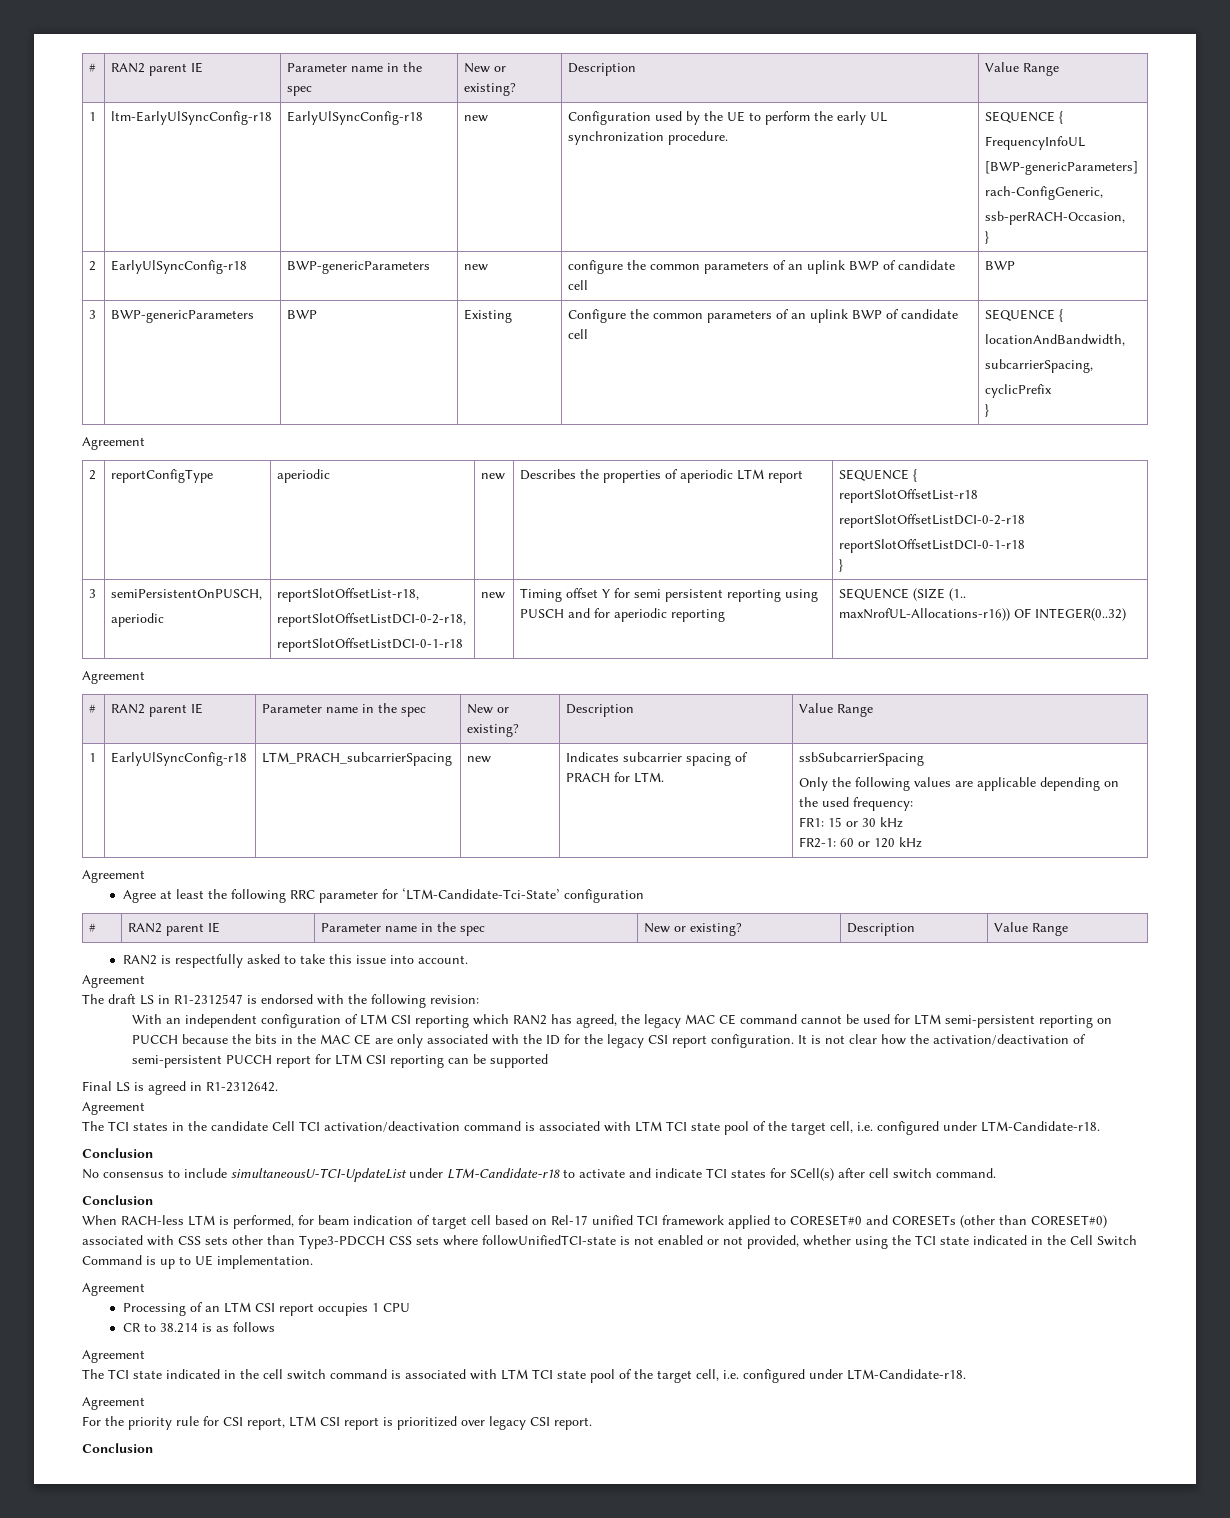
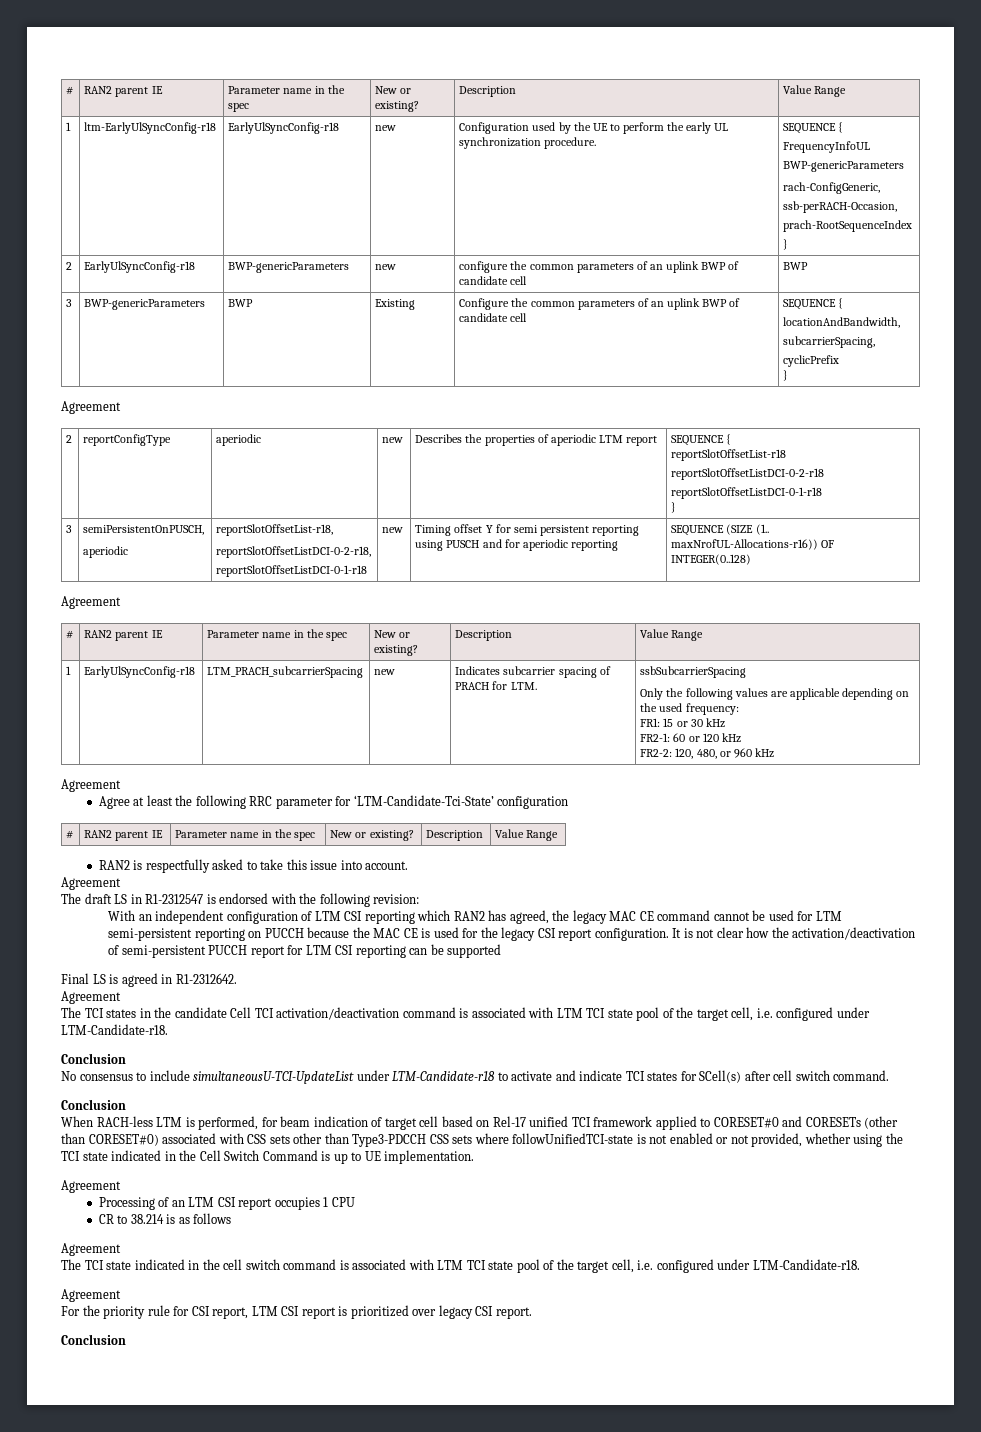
  1 | ltm-EarlyUlSyncConfig-r18 | EarlyUlSyncConfig-r18 | new | Configuration used by the UE to perform the early UL synchronization procedure. | SEQUENCE {
  FrequencyInfoUL
- [BWP-genericParameters]
+ BWP-genericParameters
  rach-ConfigGeneric,
  ssb-perRACH-Occasion,
+ prach-RootSequenceIndex
  3 | semiPersistentOnPUSCH,
  aperiodic | reportSlotOffsetList-r18,
  reportSlotOffsetListDCI-0-2-r18,
- reportSlotOffsetListDCI-0-1-r18 | new | Timing offset Y for semi persistent reporting using PUSCH and for aperiodic reporting | SEQUENCE (SIZE (1.. maxNrofUL-Allocations-r16)) OF INTEGER(0..32)
+ reportSlotOffsetListDCI-0-1-r18 | new | Timing offset Y for semi persistent reporting using PUSCH and for aperiodic reporting | SEQUENCE (SIZE (1.. maxNrofUL-Allocations-r16)) OF INTEGER(0..128)
  1 | EarlyUlSyncConfig-r18 | LTM_PRACH_subcarrierSpacing | new | Indicates subcarrier spacing of PRACH for LTM. | ssbSubcarrierSpacing
  Only the following values are applicable depending on the used frequency:
  FR1: 15 or 30 kHz
  FR2-1: 60 or 120 kHz
+ FR2-2: 120, 480, or 960 kHz
- With an independent configuration of LTM CSI reporting which RAN2 has agreed, the legacy MAC CE command cannot be used for LTM semi-persistent reporting on PUCCH because the bits in the MAC CE are only associated with the ID for the legacy CSI report configuration.
+ With an independent configuration of LTM CSI reporting which RAN2 has agreed, the legacy MAC CE command cannot be used for LTM semi-persistent reporting on PUCCH because the MAC CE is used for the legacy CSI report configuration.

